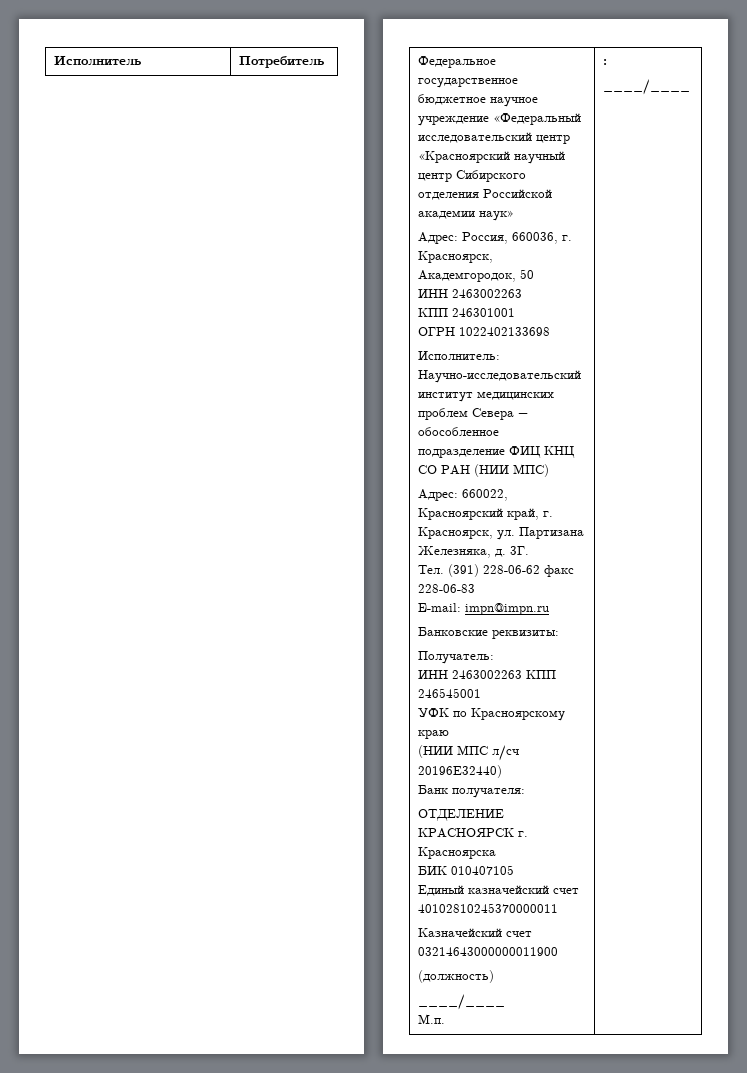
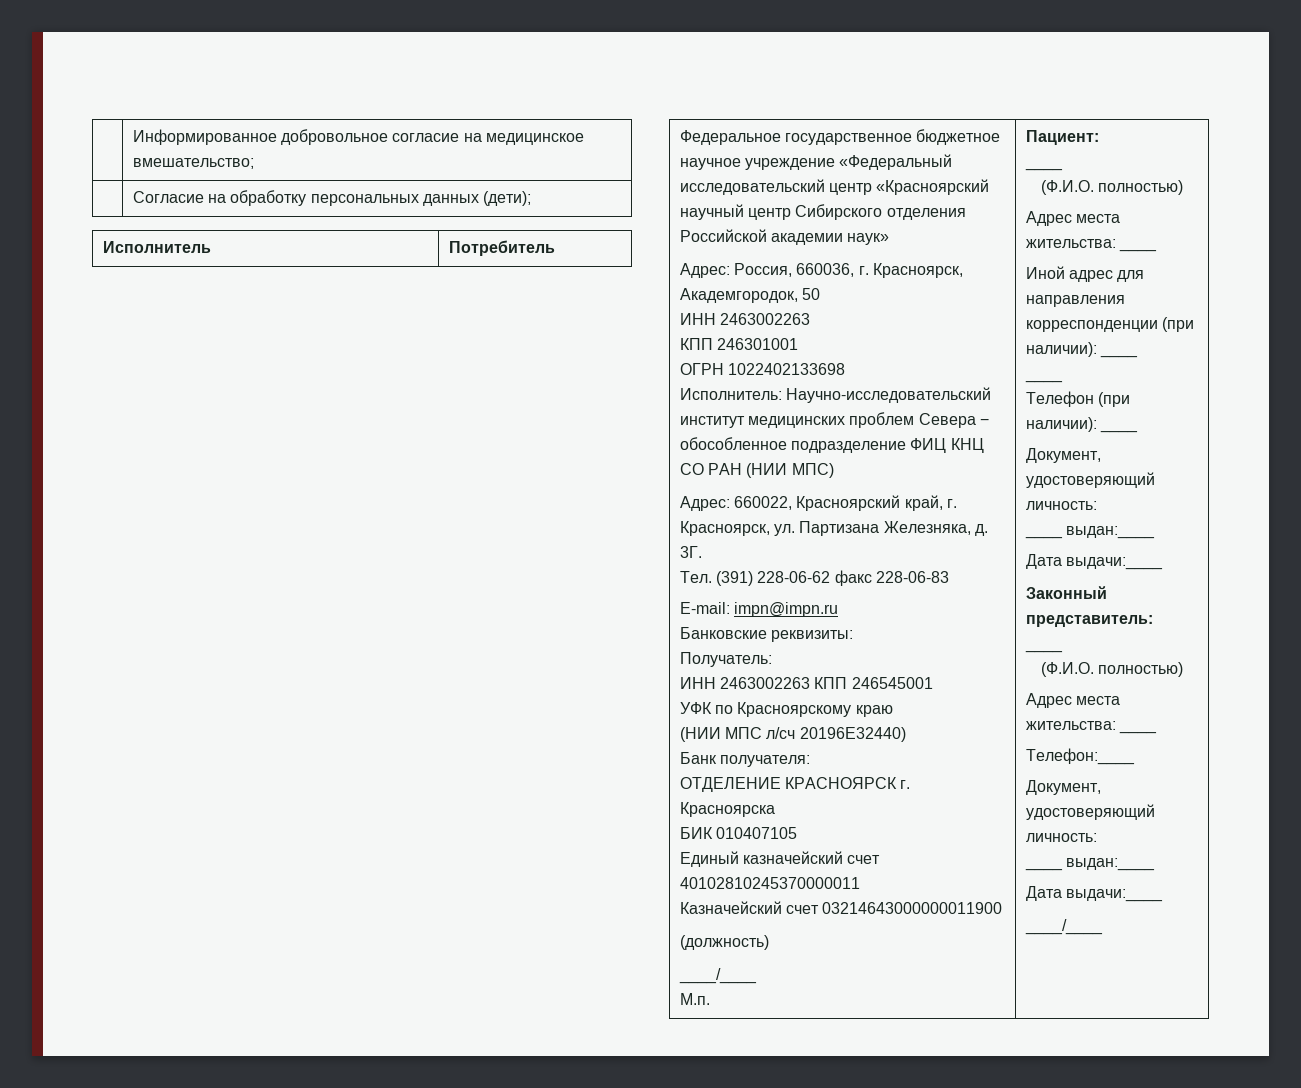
+ | Информированное добровольное согласие на медицинское вмешательство;
+ | Согласие на обработку персональных данных (дети);
- :
+ Пациент:
+ ____
+ (Ф.И.О. полностью)
+ Адрес места жительства: ____
+ Иной адрес для направления корреспонденции (при наличии): ____
+ ____
+ Телефон (при наличии): ____
+ Документ, удостоверяющий личность:
+ ____ выдан:____
+ Дата выдачи:____
+ Законный представитель:
+ ____
+ (Ф.И.О. полностью)
+ Адрес места жительства: ____
+ Телефон:____
+ Документ, удостоверяющий личность:
+ ____ выдан:____
+ Дата выдачи:____

